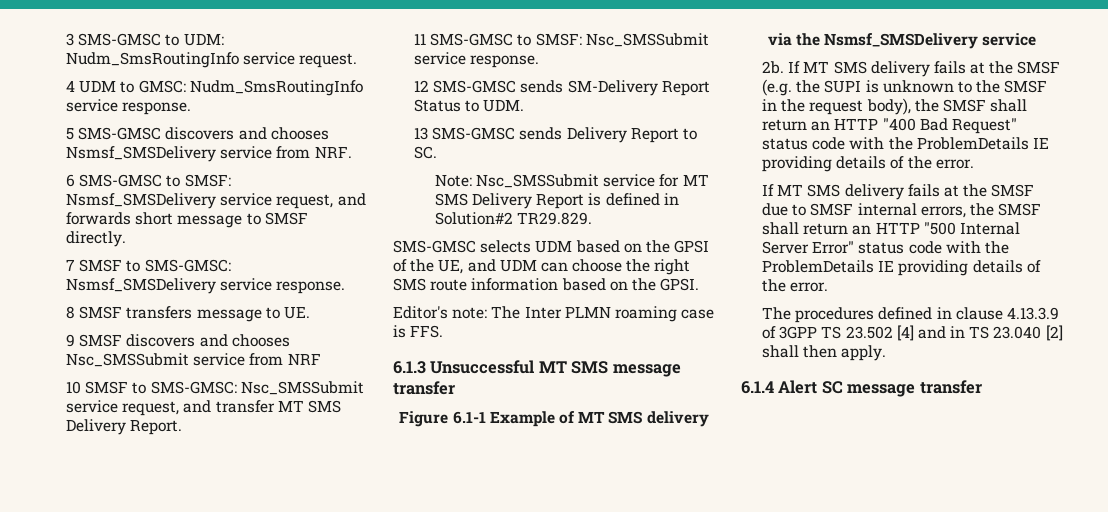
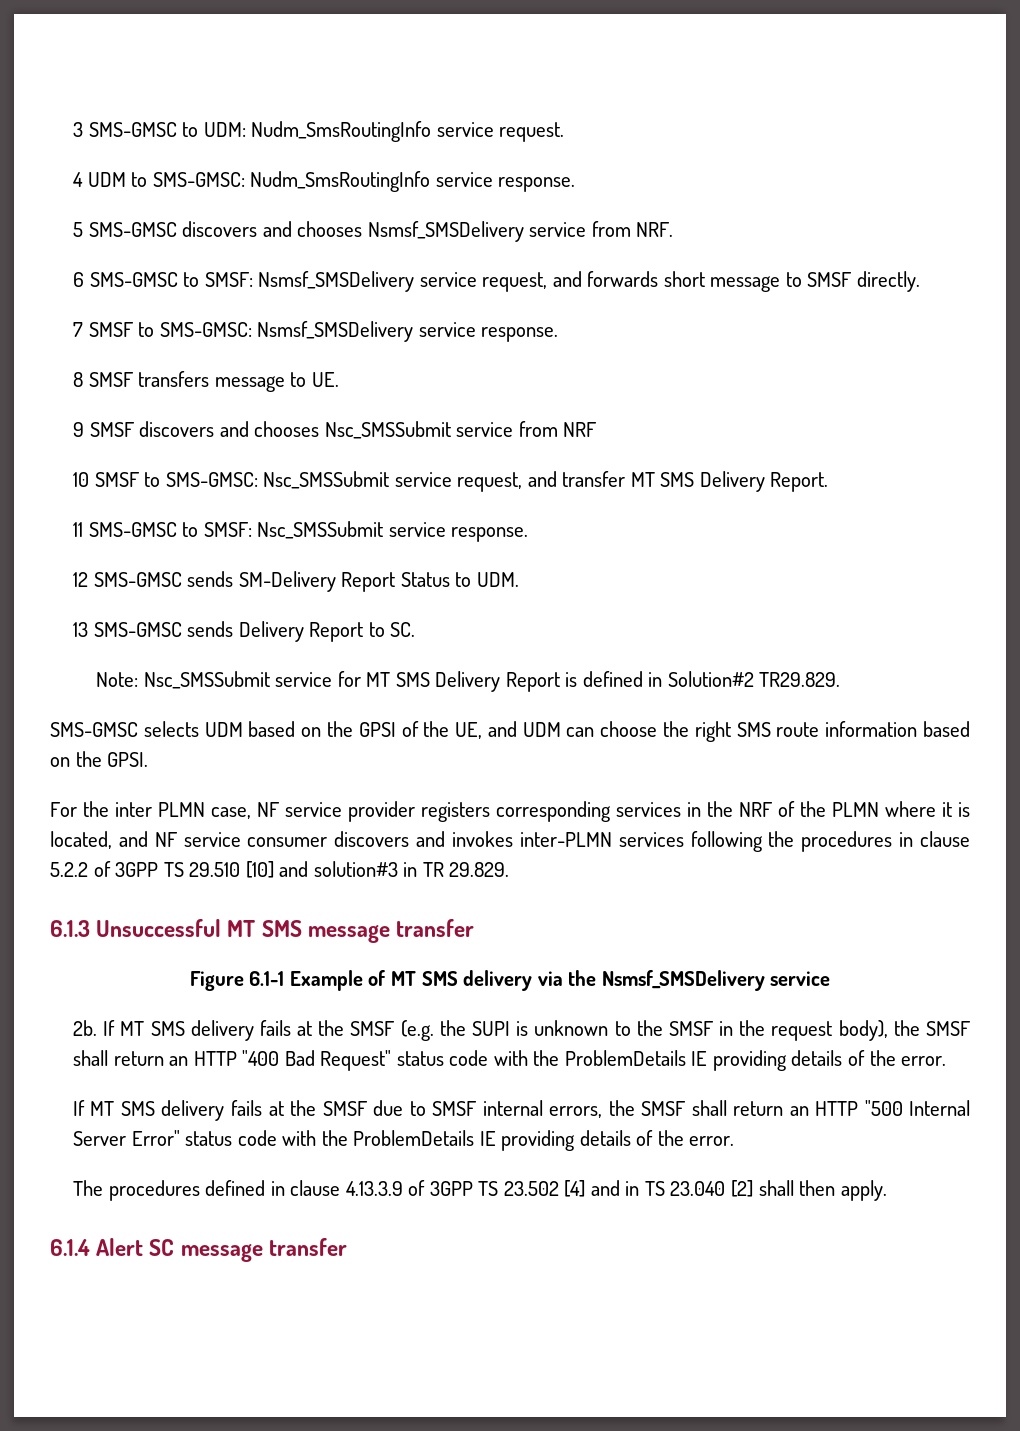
- 4 UDM to GMSC: Nudm_SmsRoutingInfo service response.
+ 4 UDM to SMS-GMSC: Nudm_SmsRoutingInfo service response.
- Editor's note: The Inter PLMN roaming case is FFS.
+ For the inter PLMN case, NF service provider registers corresponding services in the NRF of the PLMN where it is located, and NF service consumer discovers and invokes inter-PLMN services following the procedures in clause 5.2.2 of 3GPP TS 29.510 [10] and solution#3 in TR 29.829.

